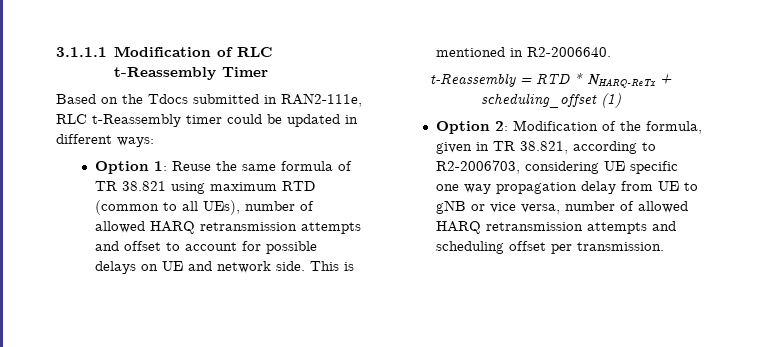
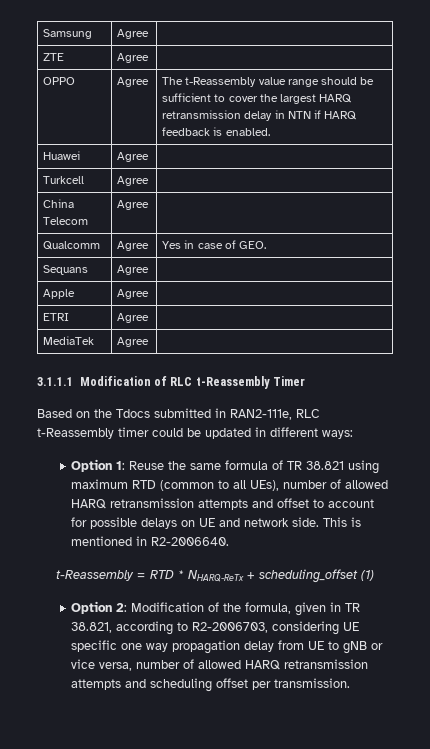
+ Samsung | Agree |
+ ZTE | Agree |
+ OPPO | Agree | The t-Reassembly value range should be sufficient to cover the largest HARQ retransmission delay in NTN if HARQ feedback is enabled.
+ Huawei | Agree |
+ Turkcell | Agree |
+ China Telecom | Agree |
+ Qualcomm | Agree | Yes in case of GEO.
+ Sequans | Agree |
+ Apple | Agree |
+ ETRI | Agree |
+ MediaTek | Agree |

